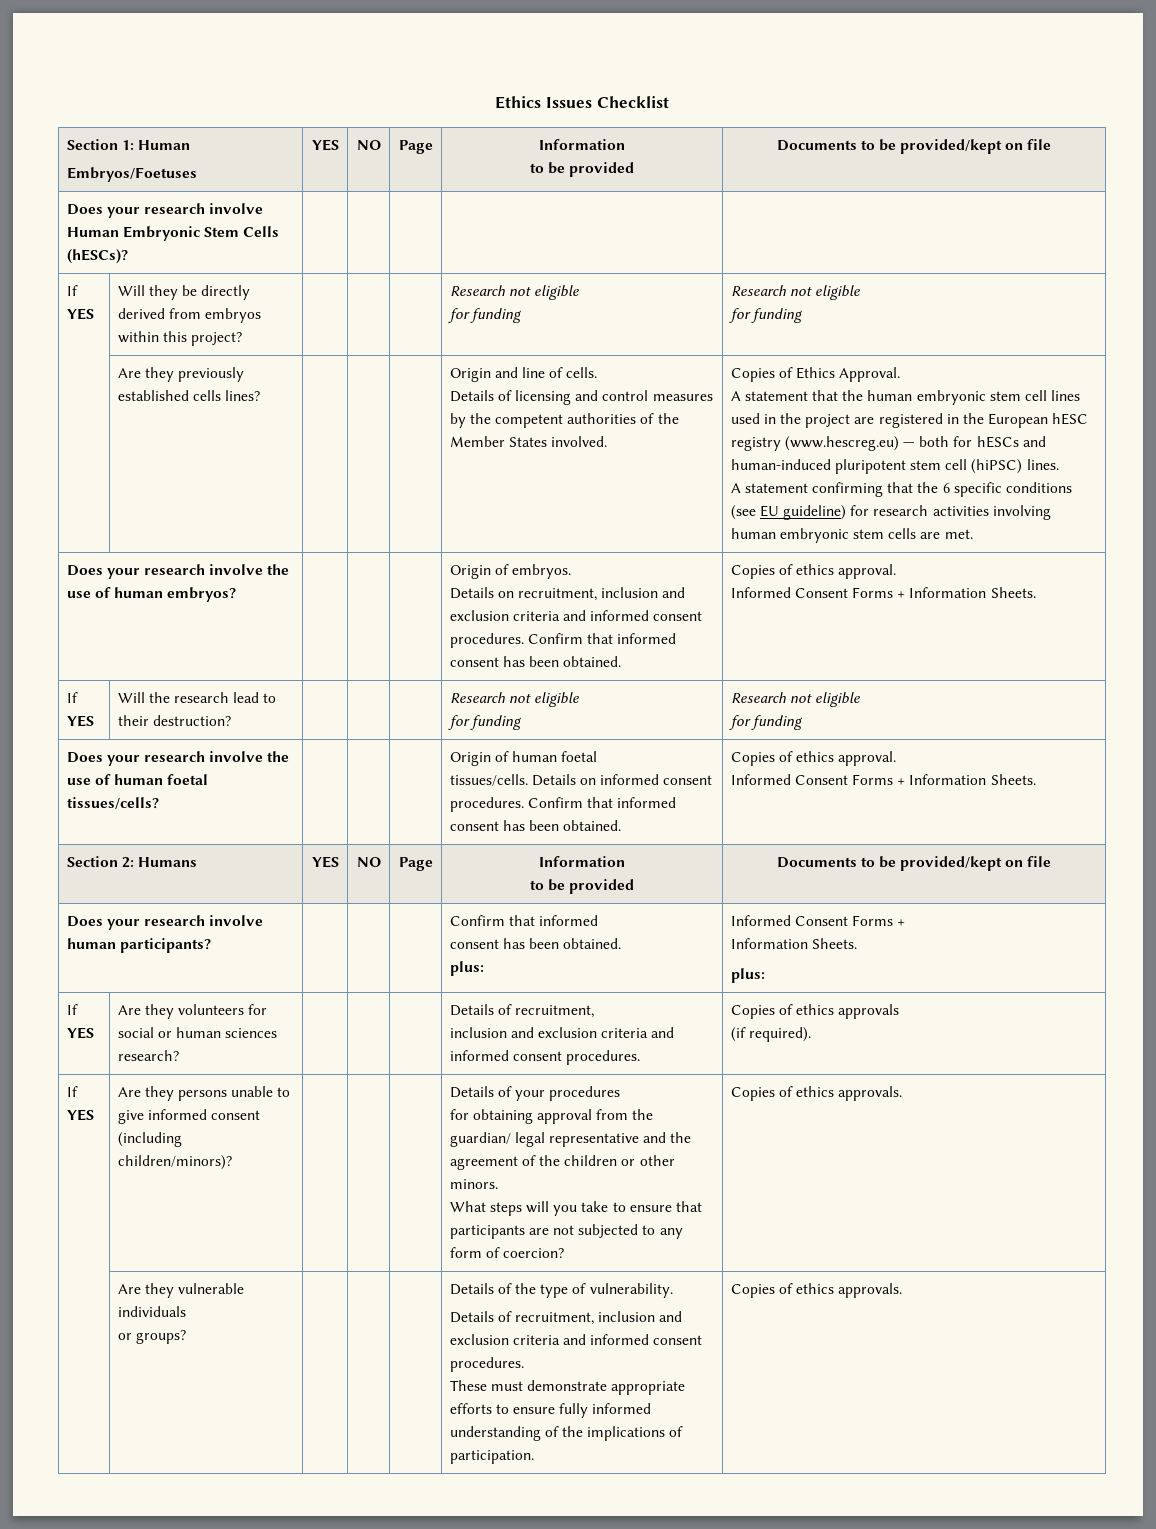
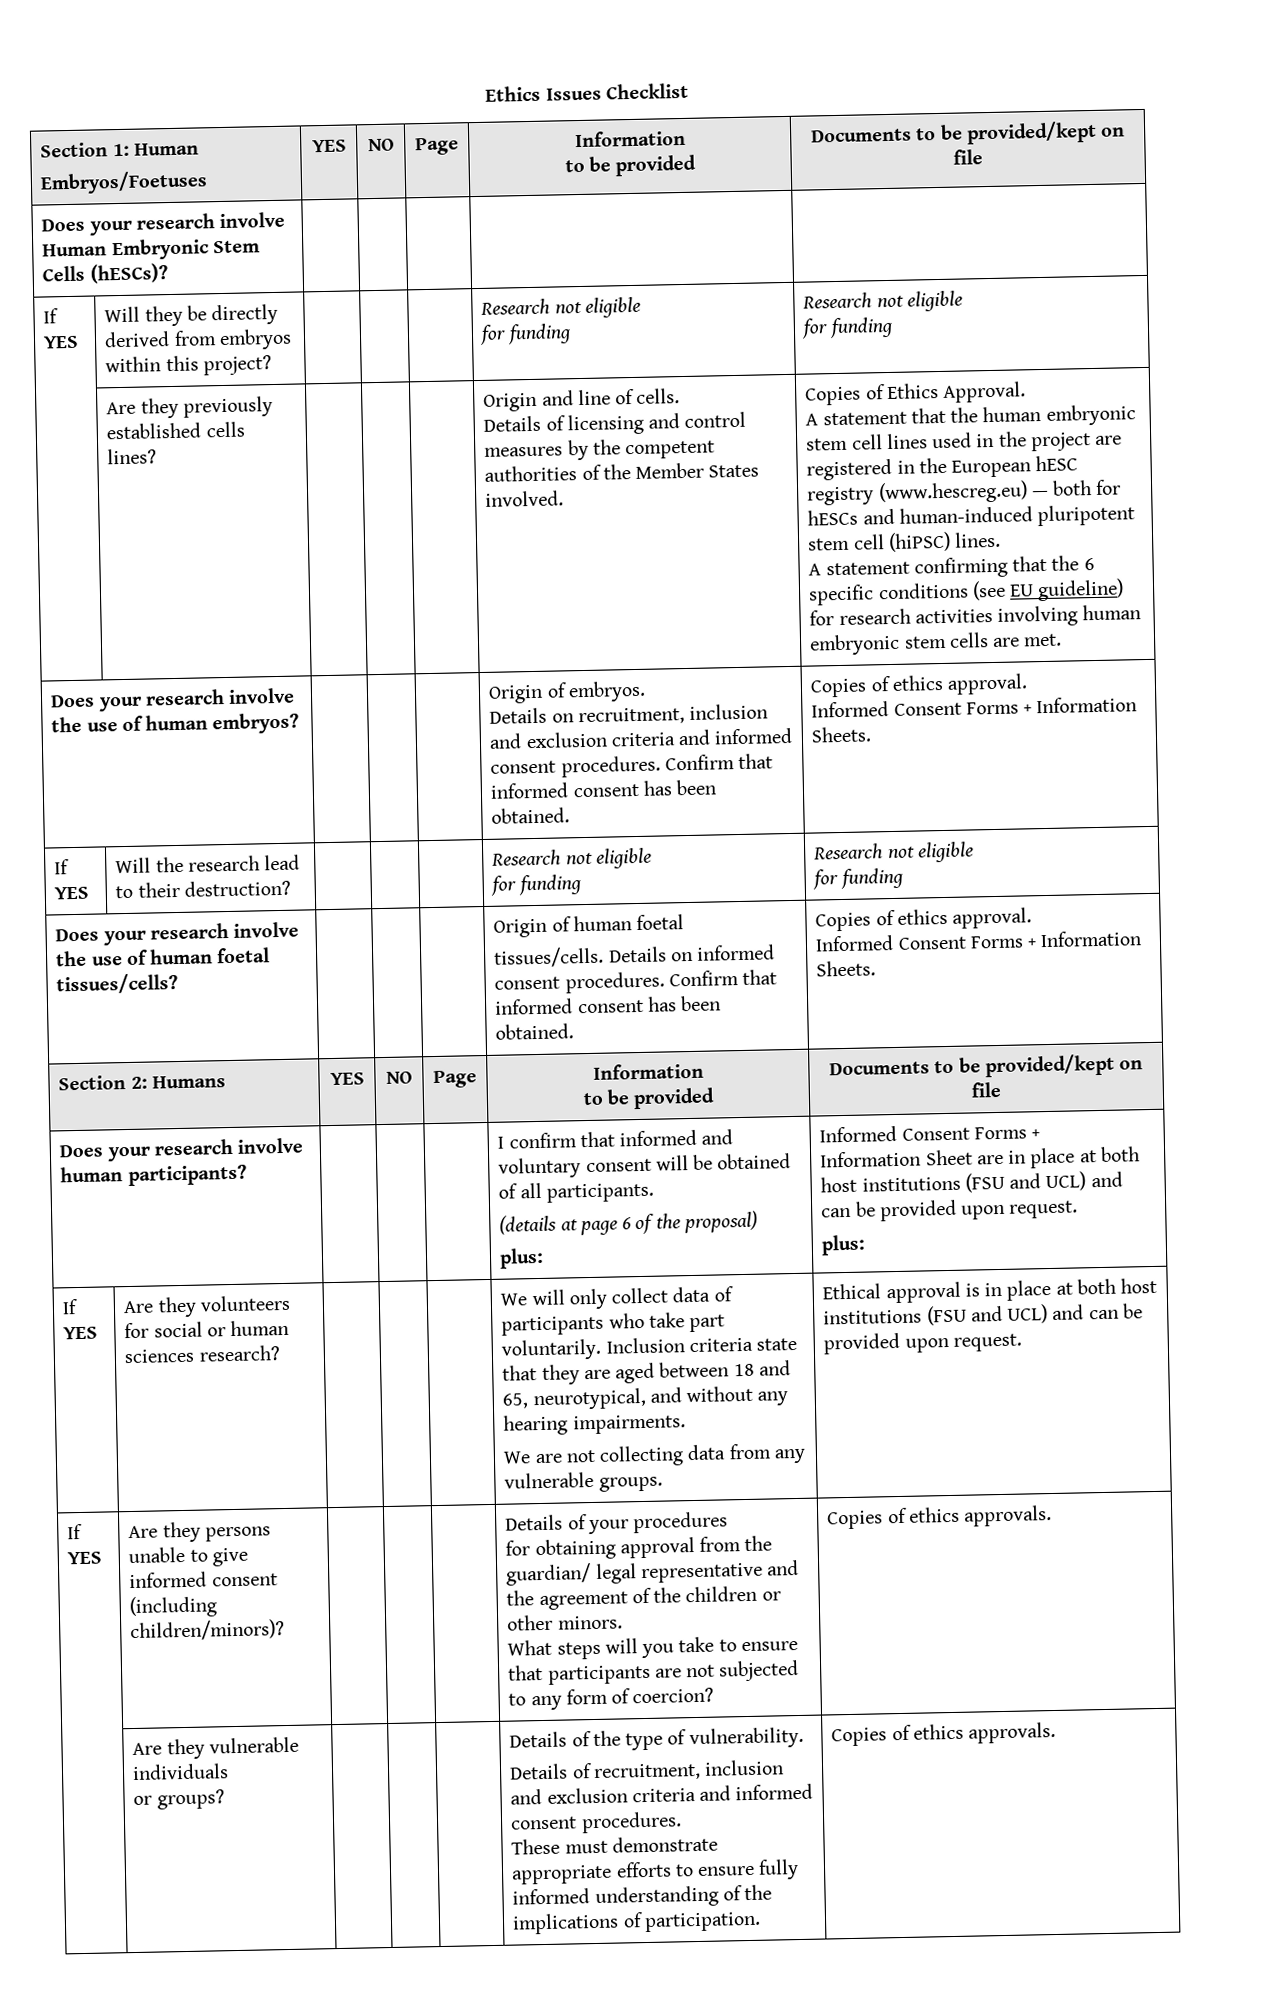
- Does your research involve human participants? | | | | Confirm that informed
- consent has been obtained.
+ Does your research involve human participants? | | | | I confirm that informed and voluntary consent will be obtained of all participants.
+ (details at page 6 of the proposal)
  plus: | Informed Consent Forms +
- Information Sheets.
+ Information Sheet are in place at both host institutions (FSU and UCL) and can be provided upon request.
- Are they volunteers for social or human sciences research? | | | | Details of recruitment,
- inclusion and exclusion criteria and informed consent procedures. | Copies of ethics approvals
- (if required).
+ Are they volunteers for social or human sciences research? | | | | We will only collect data of participants who take part voluntarily. Inclusion criteria state that they are aged between 18 and 65, neurotypical, and without any hearing impairments.
+ We are not collecting data from any vulnerable groups. | Ethical approval is in place at both host institutions (FSU and UCL) and can be provided upon request.

